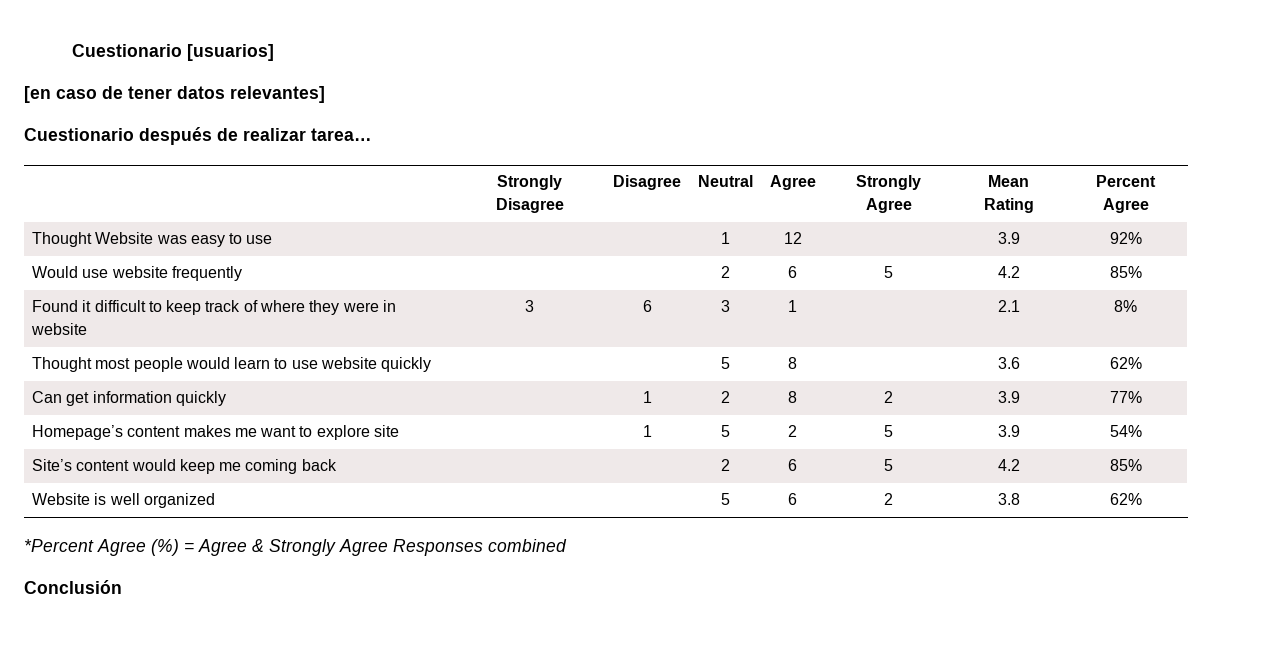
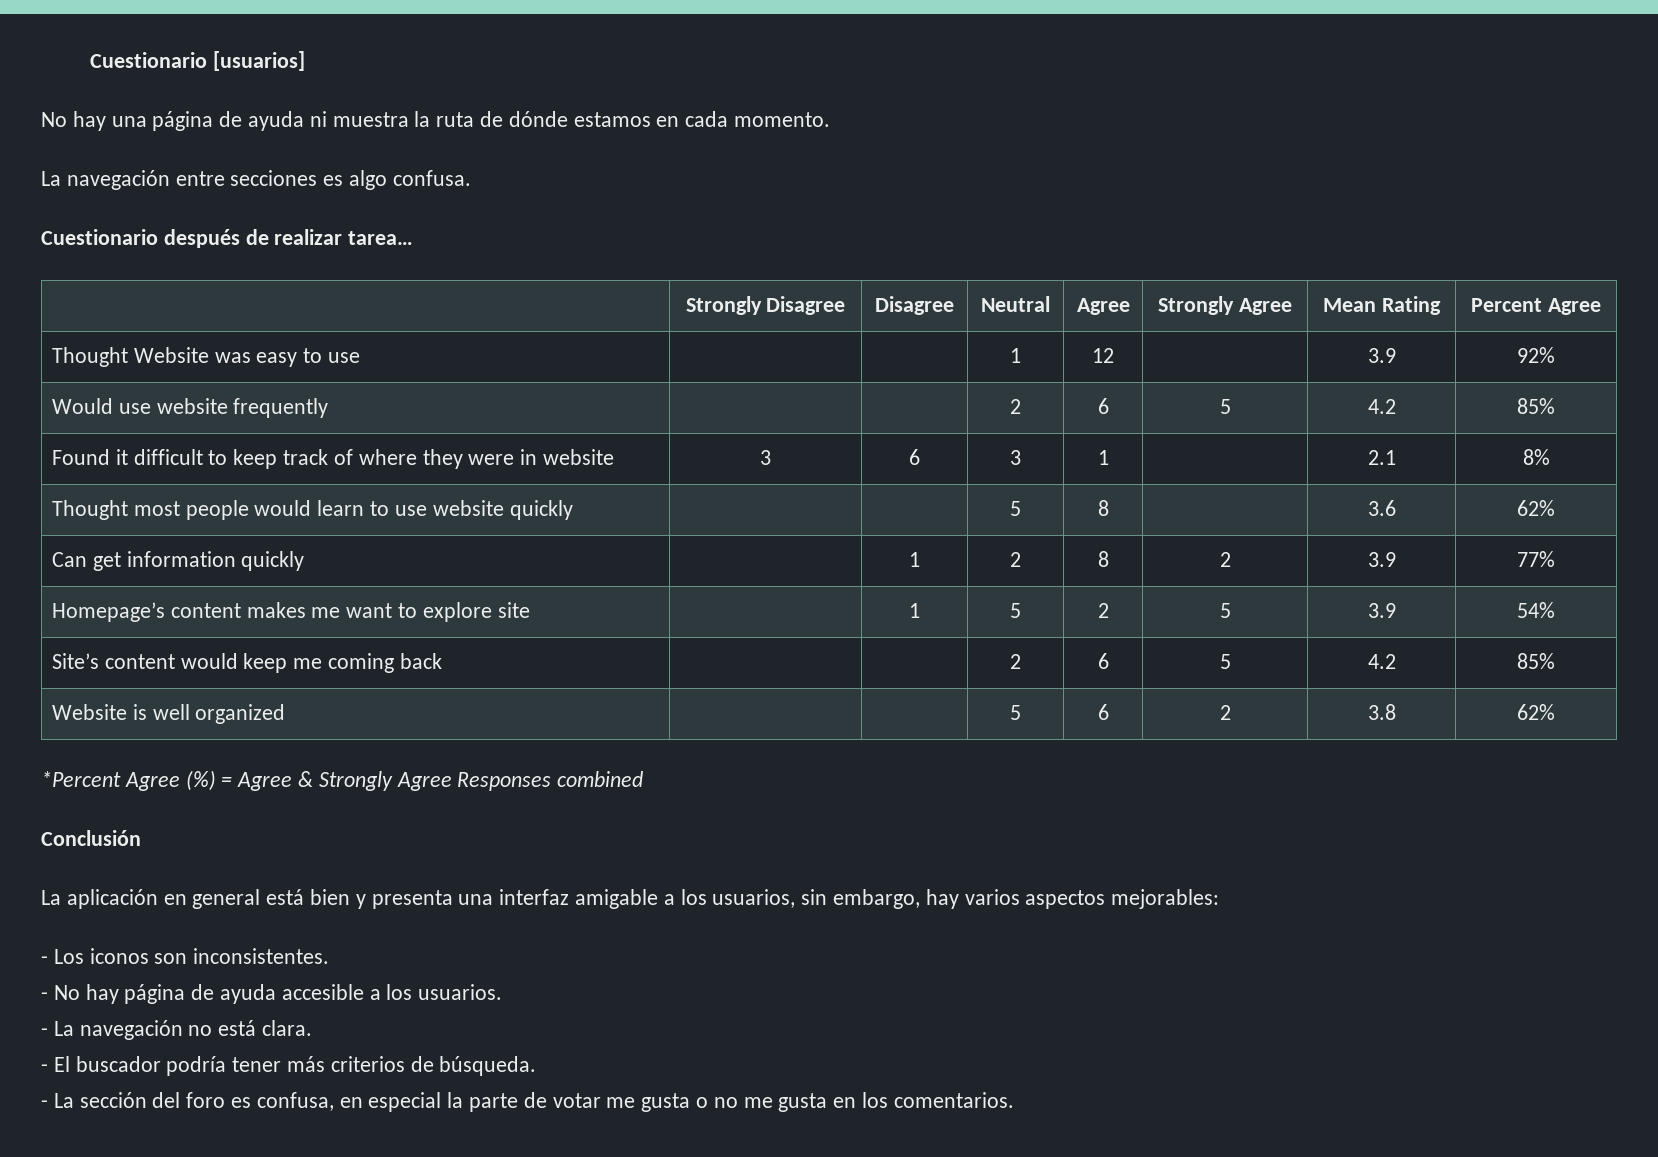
- [en caso de tener datos relevantes]
+ No hay una página de ayuda ni muestra la ruta de dónde estamos en cada momento.
+ La navegación entre secciones es algo confusa.
+ La aplicación en general está bien y presenta una interfaz amigable a los usuarios, sin embargo, hay varios aspectos mejorables:
+ - Los iconos son inconsistentes.
+ - No hay página de ayuda accesible a los usuarios.
+ - La navegación no está clara.
+ - El buscador podría tener más criterios de búsqueda.
+ - La sección del foro es confusa, en especial la parte de votar me gusta o no me gusta en los comentarios.

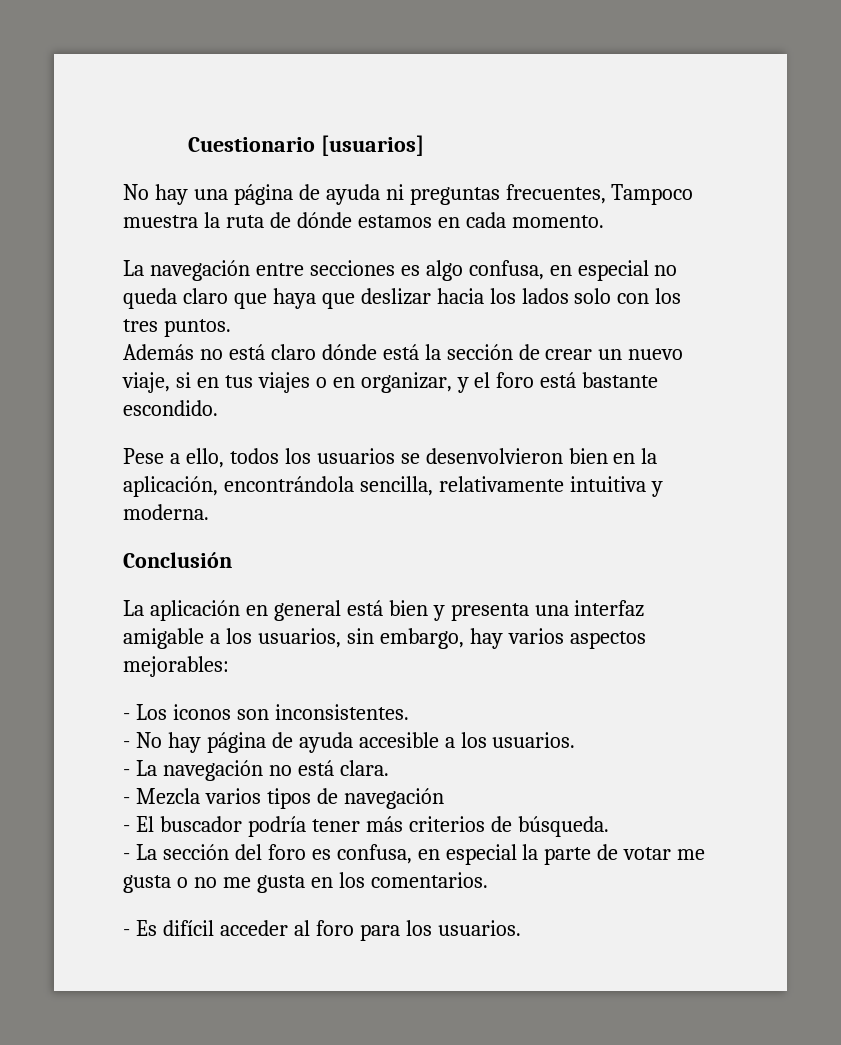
- No hay una página de ayuda ni muestra la ruta de dónde estamos en cada momento.
+ No hay una página de ayuda ni preguntas frecuentes, Tampoco muestra la ruta de dónde estamos en cada momento.
- La navegación entre secciones es algo confusa.
- Cuestionario después de realizar tarea…
- | Strongly Disagree | Disagree | Neutral | Agree | Strongly Agree | Mean Rating | Percent Agree
- Thought Website was easy to use | | | 1 | 12 | | 3.9 | 92%
- Would use website frequently | | | 2 | 6 | 5 | 4.2 | 85%
- Found it difficult to keep track of where they were in website | 3 | 6 | 3 | 1 | | 2.1 | 8%
- Thought most people would learn to use website quickly | | | 5 | 8 | | 3.6 | 62%
- Can get information quickly | | 1 | 2 | 8 | 2 | 3.9 | 77%
- Homepage’s content makes me want to explore site | | 1 | 5 | 2 | 5 | 3.9 | 54%
- Site’s content would keep me coming back | | | 2 | 6 | 5 | 4.2 | 85%
- Website is well organized | | | 5 | 6 | 2 | 3.8 | 62%
- *Percent Agree (%) = Agree & Strongly Agree Responses combined
+ La navegación entre secciones es algo confusa, en especial no queda claro que haya que deslizar hacia los lados solo con los tres puntos.
+ Además no está claro dónde está la sección de crear un nuevo viaje, si en tus viajes o en organizar, y el foro está bastante escondido.
+ Pese a ello, todos los usuarios se desenvolvieron bien en la aplicación, encontrándola sencilla, relativamente intuitiva y moderna.
+ - Mezcla varios tipos de navegación
+ - Es difícil acceder al foro para los usuarios.

